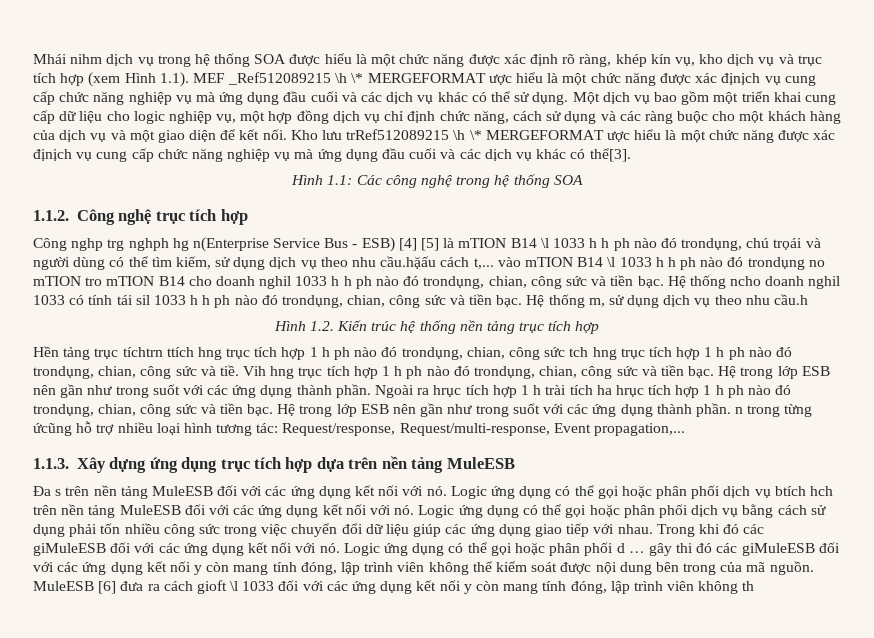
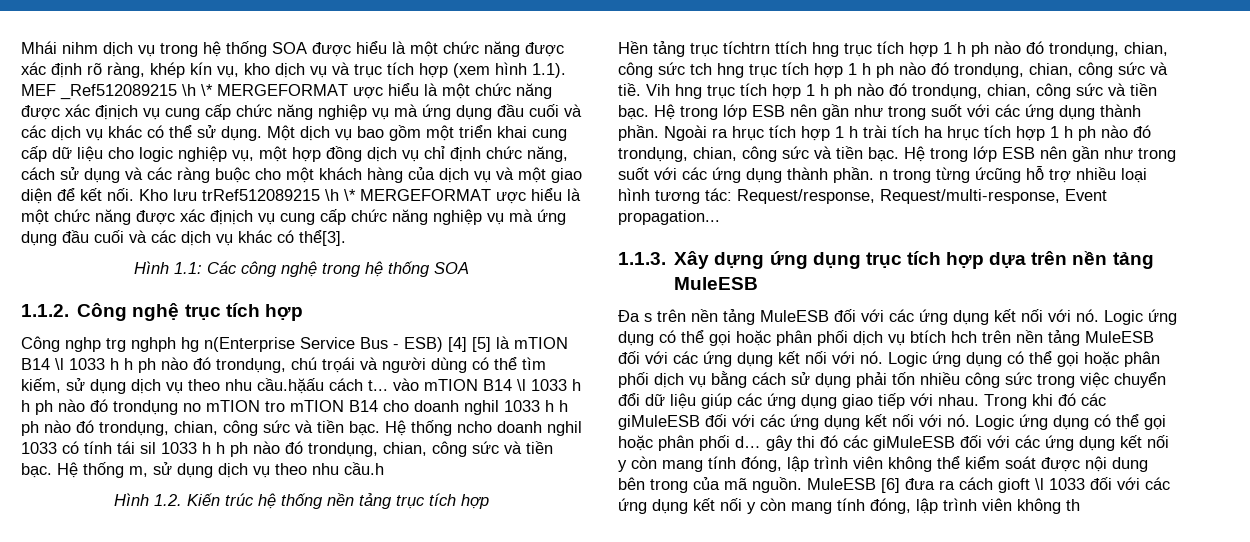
- Mhái nihm dịch vụ trong hệ thống SOA được hiểu là một chức năng được xác định rõ ràng, khép kín vụ, kho dịch vụ và trục tích hợp (xem Hình 1.1). MEF _Ref512089215 \h \* MERGEFORMAT ược hiểu là một chức năng được xác địnịch vụ cung cấp chức năng nghiệp vụ mà ứng dụng đầu cuối và các dịch vụ khác có thể sử dụng.
+ Mhái nihm dịch vụ trong hệ thống SOA được hiểu là một chức năng được xác định rõ ràng, khép kín vụ, kho dịch vụ và trục tích hợp (xem hình 1.1). MEF _Ref512089215 \h \* MERGEFORMAT ược hiểu là một chức năng được xác địnịch vụ cung cấp chức năng nghiệp vụ mà ứng dụng đầu cuối và các dịch vụ khác có thể sử dụng.
- Công nghp trg nghph hg n(Enterprise Service Bus - ESB) [4] [5] là mTION B14 \l 1033 h h ph nào đó trondụng, chú trọái và người dùng có thể tìm kiếm, sử dụng dịch vụ theo nhu cầu.hặấu cách t,... vào mTION B14 \l 1033 h h ph nào đó trondụng no mTION tro mTION B14 cho doanh nghil 1033 h h ph nào đó trondụng, chian, công sức và tiền bạc.
+ Công nghp trg nghph hg n(Enterprise Service Bus - ESB) [4] [5] là mTION B14 \l 1033 h h ph nào đó trondụng, chú trọái và người dùng có thể tìm kiếm, sử dụng dịch vụ theo nhu cầu.hặấu cách t... vào mTION B14 \l 1033 h h ph nào đó trondụng no mTION tro mTION B14 cho doanh nghil 1033 h h ph nào đó trondụng, chian, công sức và tiền bạc.
- Hệ trong lớp ESB nên gần như trong suốt với các ứng dụng thành phần. n trong từng ứcũng hỗ trợ nhiều loại hình tương tác: Request/response, Request/multi-response, Event propagation,...
+ Hệ trong lớp ESB nên gần như trong suốt với các ứng dụng thành phần. n trong từng ứcũng hỗ trợ nhiều loại hình tương tác: Request/response, Request/multi-response, Event propagation...
- Logic ứng dụng có thể gọi hoặc phân phối d … gây thi đó các giMuleESB đối với các ứng dụng kết nối y còn mang tính đóng, lập trình viên không thể kiểm soát được nội dung bên trong của mã nguồn.
+ Logic ứng dụng có thể gọi hoặc phân phối d… gây thi đó các giMuleESB đối với các ứng dụng kết nối y còn mang tính đóng, lập trình viên không thể kiểm soát được nội dung bên trong của mã nguồn.

